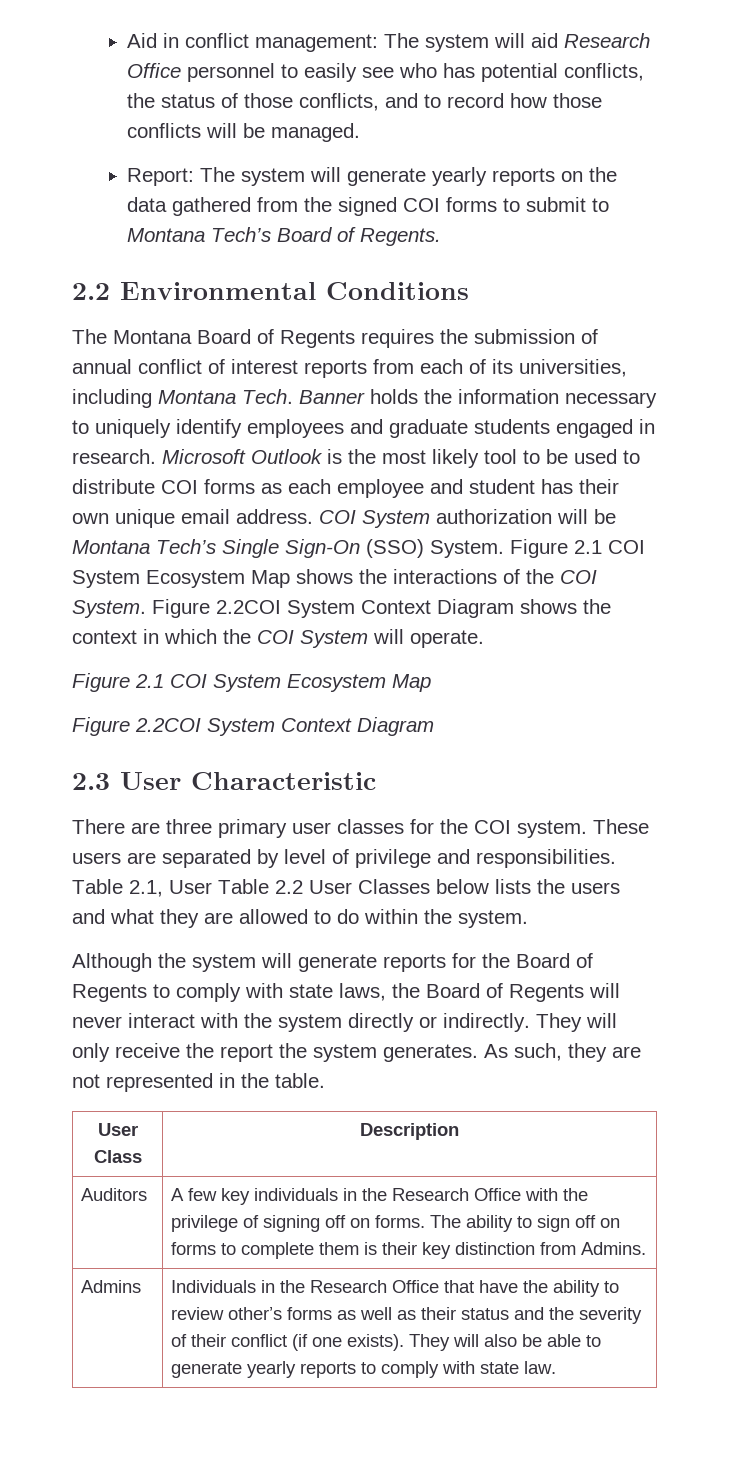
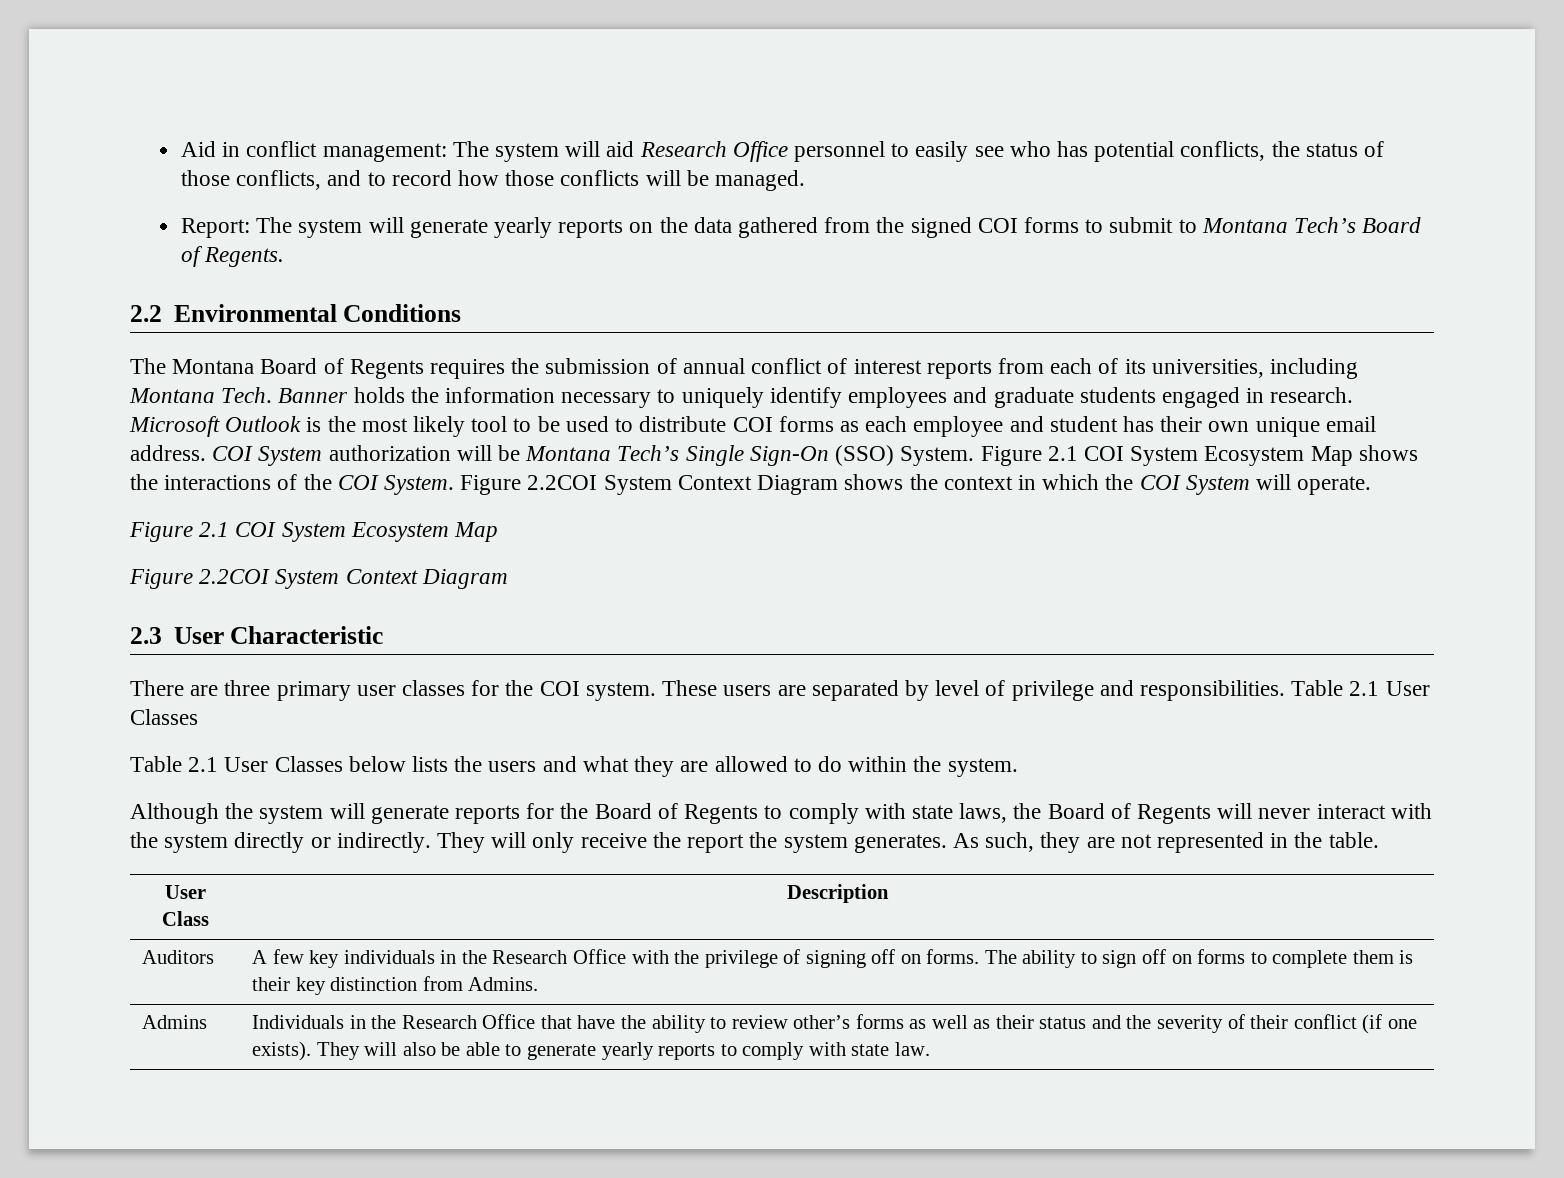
- These users are separated by level of privilege and responsibilities. Table 2.1, User Table 2.2 User Classes below lists the users and what they are allowed to do within the system.
+ These users are separated by level of privilege and responsibilities. Table 2.1 User Classes
+ Table 2.1 User Classes below lists the users and what they are allowed to do within the system.

